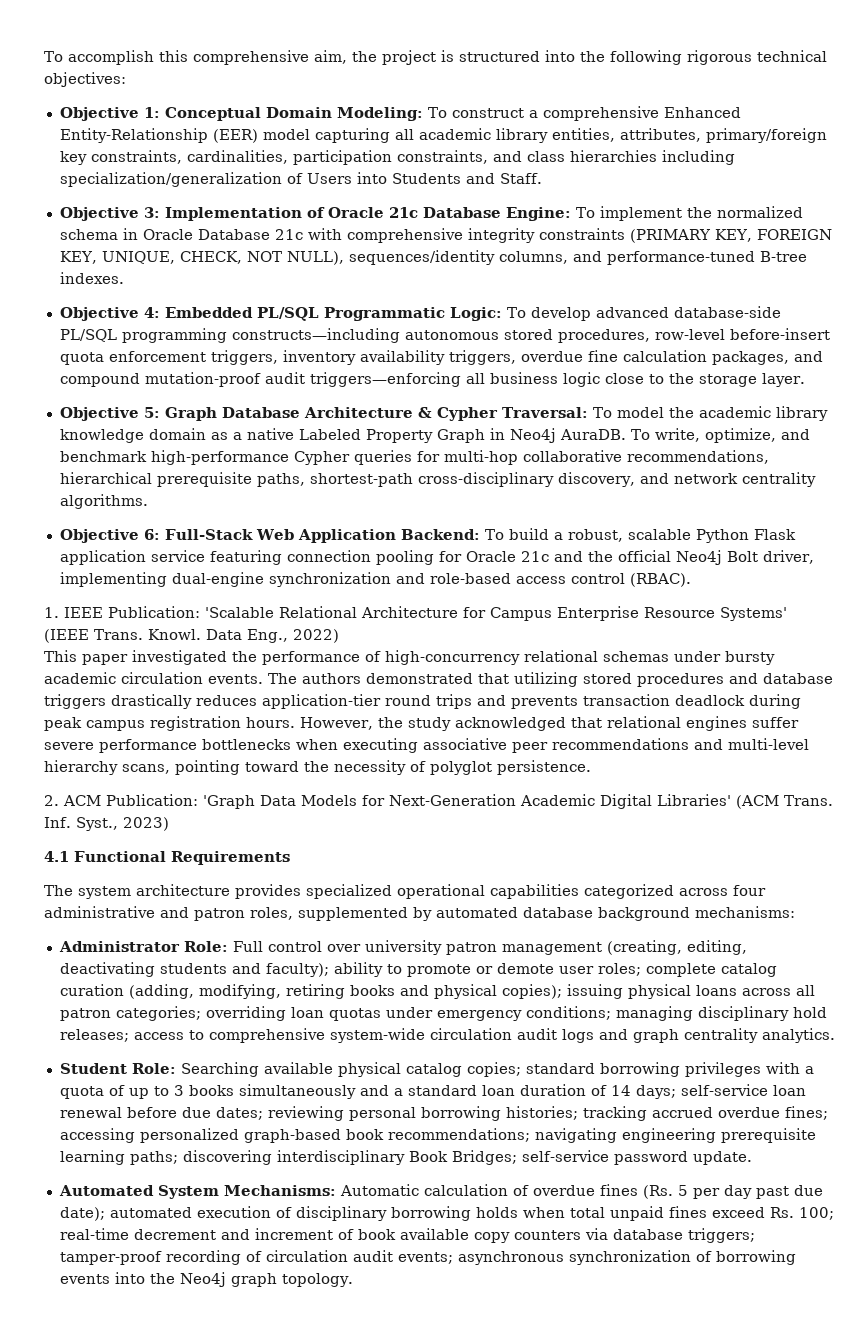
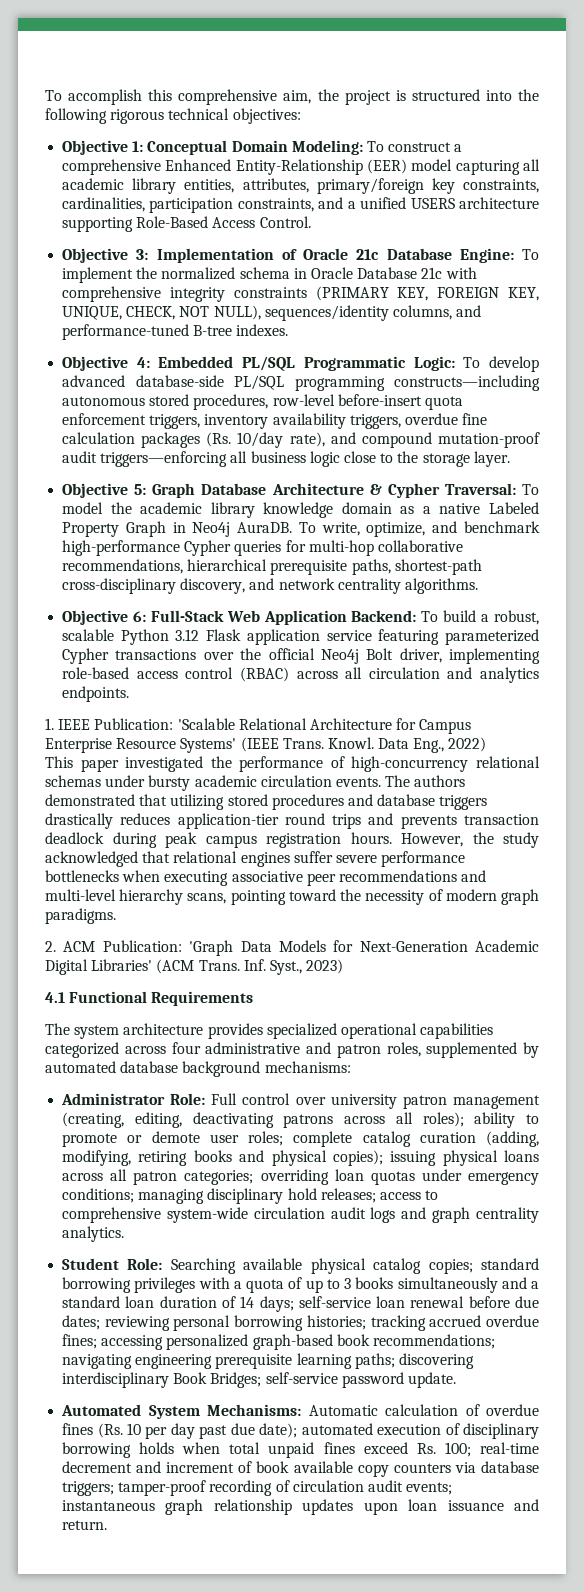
- Objective 1: Conceptual Domain Modeling: To construct a comprehensive Enhanced Entity-Relationship (EER) model capturing all academic library entities, attributes, primary/foreign key constraints, cardinalities, participation constraints, and class hierarchies including specialization/generalization of Users into Students and Staff.
+ Objective 1: Conceptual Domain Modeling: To construct a comprehensive Enhanced Entity-Relationship (EER) model capturing all academic library entities, attributes, primary/foreign key constraints, cardinalities, participation constraints, and a unified USERS architecture supporting Role-Based Access Control.
- Objective 4: Embedded PL/SQL Programmatic Logic: To develop advanced database-side PL/SQL programming constructs—including autonomous stored procedures, row-level before-insert quota enforcement triggers, inventory availability triggers, overdue fine calculation packages, and compound mutation-proof audit triggers—enforcing all business logic close to the storage layer.
+ Objective 4: Embedded PL/SQL Programmatic Logic: To develop advanced database-side PL/SQL programming constructs—including autonomous stored procedures, row-level before-insert quota enforcement triggers, inventory availability triggers, overdue fine calculation packages (Rs. 10/day rate), and compound mutation-proof audit triggers—enforcing all business logic close to the storage layer.
- Objective 6: Full-Stack Web Application Backend: To build a robust, scalable Python Flask application service featuring connection pooling for Oracle 21c and the official Neo4j Bolt driver, implementing dual-engine synchronization and role-based access control (RBAC).
+ Objective 6: Full-Stack Web Application Backend: To build a robust, scalable Python 3.12 Flask application service featuring parameterized Cypher transactions over the official Neo4j Bolt driver, implementing role-based access control (RBAC) across all circulation and analytics endpoints.
- However, the study acknowledged that relational engines suffer severe performance bottlenecks when executing associative peer recommendations and multi-level hierarchy scans, pointing toward the necessity of polyglot persistence.
+ However, the study acknowledged that relational engines suffer severe performance bottlenecks when executing associative peer recommendations and multi-level hierarchy scans, pointing toward the necessity of modern graph paradigms.
- Administrator Role: Full control over university patron management (creating, editing, deactivating students and faculty); ability to promote or demote user roles; complete catalog curation (adding, modifying, retiring books and physical copies); issuing physical loans across all patron categories; overriding loan quotas under emergency conditions; managing disciplinary hold releases; access to comprehensive system-wide circulation audit logs and graph centrality analytics.
+ Administrator Role: Full control over university patron management (creating, editing, deactivating patrons across all roles); ability to promote or demote user roles; complete catalog curation (adding, modifying, retiring books and physical copies); issuing physical loans across all patron categories; overriding loan quotas under emergency conditions; managing disciplinary hold releases; access to comprehensive system-wide circulation audit logs and graph centrality analytics.
- Automated System Mechanisms: Automatic calculation of overdue fines (Rs. 5 per day past due date); automated execution of disciplinary borrowing holds when total unpaid fines exceed Rs. 100; real-time decrement and increment of book available copy counters via database triggers; tamper-proof recording of circulation audit events; asynchronous synchronization of borrowing events into the Neo4j graph topology.
+ Automated System Mechanisms: Automatic calculation of overdue fines (Rs. 10 per day past due date); automated execution of disciplinary borrowing holds when total unpaid fines exceed Rs. 100; real-time decrement and increment of book available copy counters via database triggers; tamper-proof recording of circulation audit events; instantaneous graph relationship updates upon loan issuance and return.

